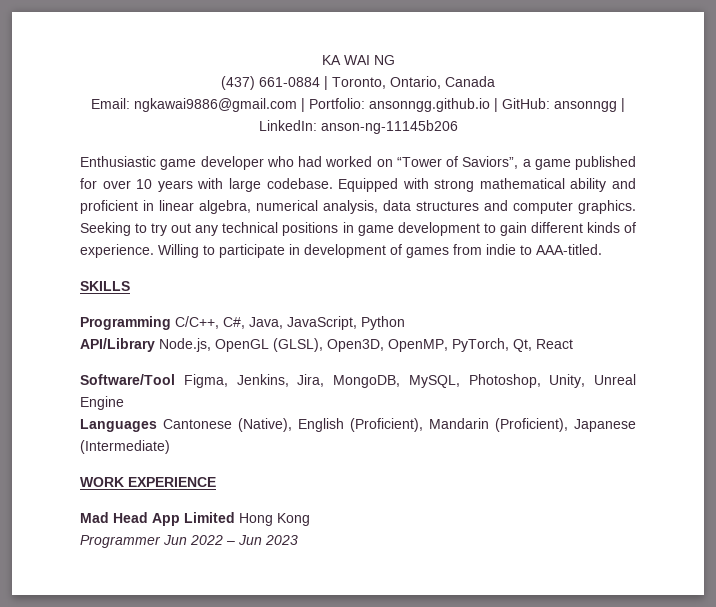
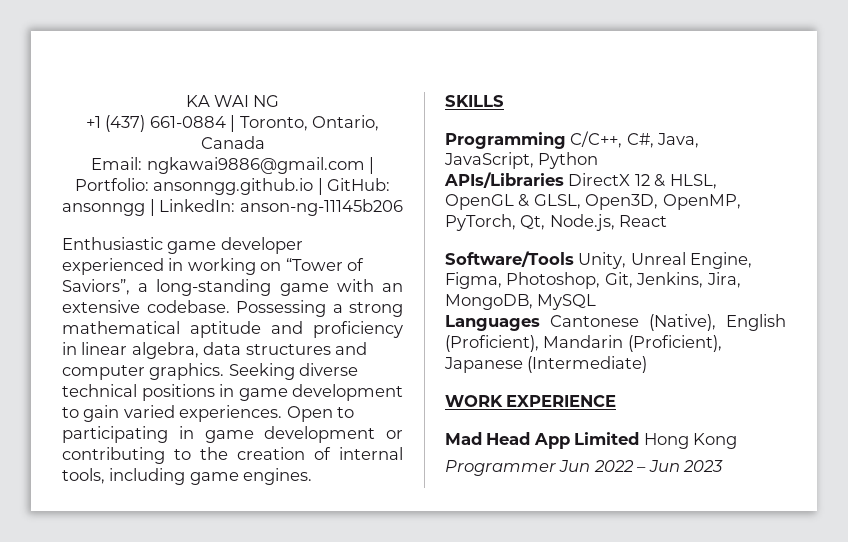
- (437) 661-0884 | Toronto, Ontario, Canada
+ +1 (437) 661-0884 | Toronto, Ontario, Canada
- Enthusiastic game developer who had worked on “Tower of Saviors”, a game published for over 10 years with large codebase. Equipped with strong mathematical ability and proficient in linear algebra, numerical analysis, data structures and computer graphics.
+ Enthusiastic game developer experienced in working on “Tower of Saviors”, a long-standing game with an extensive codebase. Possessing a strong mathematical aptitude and proficiency in linear algebra, data structures and computer graphics.
- Seeking to try out any technical positions in game development to gain different kinds of experience. Willing to participate in development of games from indie to AAA-titled.
+ Seeking diverse technical positions in game development to gain varied experiences. Open to participating in game development or contributing to the creation of internal tools, including game engines.
- API/Library Node.js, OpenGL (GLSL), Open3D, OpenMP, PyTorch, Qt, React
+ APIs/Libraries DirectX 12 & HLSL, OpenGL & GLSL, Open3D, OpenMP, PyTorch, Qt, Node.js, React
- Software/Tool Figma, Jenkins, Jira, MongoDB, MySQL, Photoshop, Unity, Unreal Engine
+ Software/Tools Unity, Unreal Engine, Figma, Photoshop, Git, Jenkins, Jira, MongoDB, MySQL

